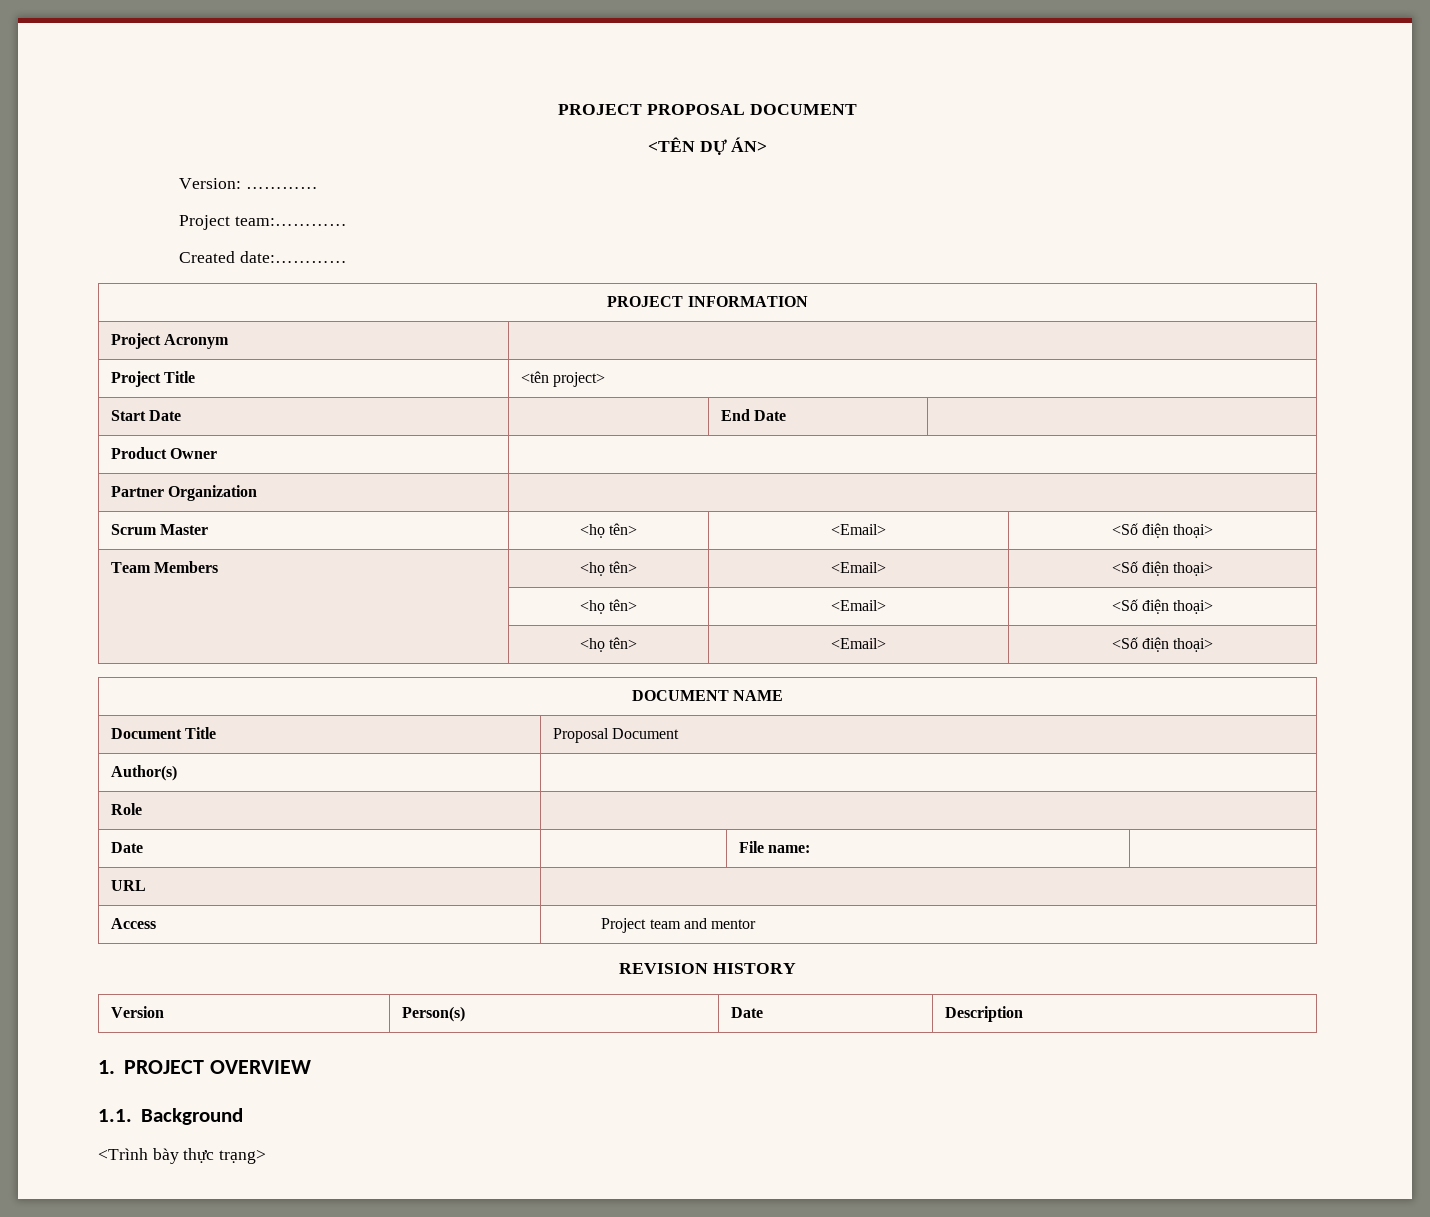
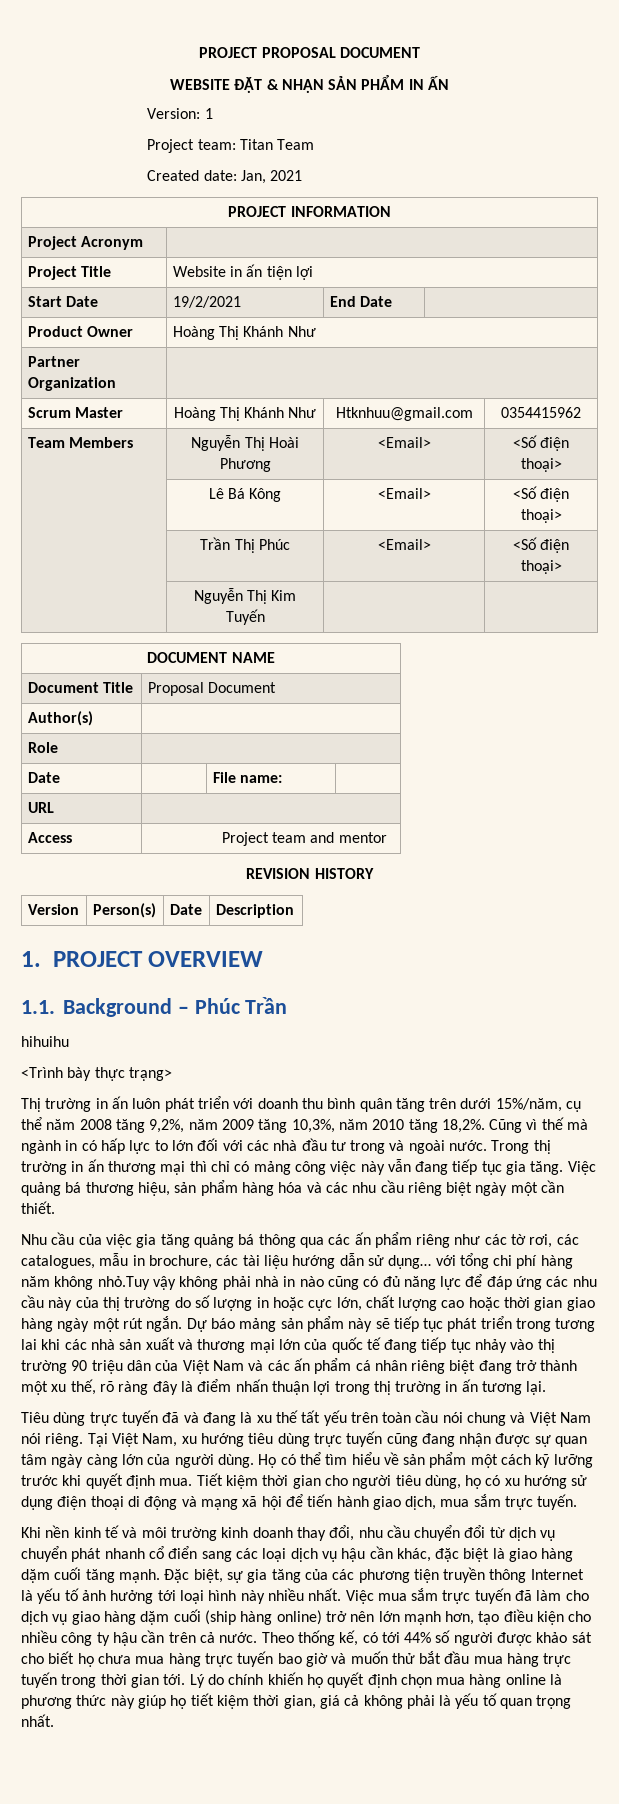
- <TÊN DỰ ÁN>
+ WEBSITE ĐẶT & NHẬN SẢN PHẨM IN ẤN
- Version: …………
- Project team:…………
- Created date:…………
+ Version: 1
+ Project team: Titan Team
+ Created date: Jan, 2021
- Project Title | <tên project>
+ Project Title | Website in ấn tiện lợi
- Start Date | | End Date |
+ Start Date | 19/2/2021 | End Date |
- Product Owner |
+ Product Owner | Hoàng Thị Khánh Như
- Scrum Master | <họ tên> | <Email> | <Số điện thoại>
- Team Members | <họ tên> | <Email> | <Số điện thoại>
- | <họ tên> | <Email> | <Số điện thoại>
- | <họ tên> | <Email> | <Số điện thoại>
+ Scrum Master | Hoàng Thị Khánh Như | Htknhuu@gmail.com | 0354415962
+ Team Members | Nguyễn Thị Hoài Phương | <Email> | <Số điện thoại>
+ | Lê Bá Kông | <Email> | <Số điện thoại>
+ | Trần Thị Phúc | <Email> | <Số điện thoại>
+ | Nguyễn Thị Kim Tuyến | |
- 1.1. Background
+ 1.1. Background – Phúc Trần
+ hihuihu
+ Thị trường in ấn luôn phát triển với doanh thu bình quân tăng trên dưới 15%/năm, cụ thể năm 2008 tăng 9,2%, năm 2009 tăng 10,3%, năm 2010 tăng 18,2%. Cũng vì thế mà ngành in có hấp lực to lớn đối với các nhà đầu tư trong và ngoài nước. Trong thị trường in ấn thương mại thì chỉ có mảng công việc này vẫn đang tiếp tục gia tăng. Việc quảng bá thương hiệu, sản phẩm hàng hóa và các nhu cầu riêng biệt ngày một cần thiết.
+ Nhu cầu của việc gia tăng quảng bá thông qua các ấn phẩm riêng như các tờ rơi, các catalogues, mẫu in brochure, các tài liệu hướng dẫn sử dụng… với tổng chi phí hàng năm không nhỏ.Tuy vậy không phải nhà in nào cũng có đủ năng lực để đáp ứng các nhu cầu này của thị trường do số lượng in hoặc cực lớn, chất lượng cao hoặc thời gian giao hàng ngày một rút ngắn. Dự báo mảng sản phẩm này sẽ tiếp tục phát triển trong tương lai khi các nhà sản xuất và thương mại lớn của quốc tế đang tiếp tục nhảy vào thị trường 90 triệu dân của Việt Nam và các ấn phẩm cá nhân riêng biệt đang trở thành một xu thế, rõ ràng đây là điểm nhấn thuận lợi trong thị trường in ấn tương lại.
+ Tiêu dùng trực tuyến đã và đang là xu thế tất yếu trên toàn cầu nói chung và Việt Nam nói riêng. Tại Việt Nam, xu hướng tiêu dùng trực tuyến cũng đang nhận được sự quan tâm ngày càng lớn của người dùng. Họ có thể tìm hiểu về sản phẩm một cách kỹ lưỡng trước khi quyết định mua. Tiết kiệm thời gian cho người tiêu dùng, họ có xu hướng sử dụng điện thoại di động và mạng xã hội để tiến hành giao dịch, mua sắm trực tuyến.
+ Khi nền kinh tế và môi trường kinh doanh thay đổi, nhu cầu chuyển đổi từ dịch vụ chuyển phát nhanh cổ điển sang các loại dịch vụ hậu cần khác, đặc biệt là giao hàng dặm cuối tăng mạnh. Đặc biệt, sự gia tăng của các phương tiện truyền thông Internet là yếu tố ảnh hưởng tới loại hình này nhiều nhất. Việc mua sắm trực tuyến đã làm cho dịch vụ giao hàng dặm cuối (ship hàng online) trở nên lớn mạnh hơn, tạo điều kiện cho nhiều công ty hậu cần trên cả nước. Theo thống kế, có tới 44% số người được khảo sát cho biết họ chưa mua hàng trực tuyến bao giờ và muốn thử bắt đầu mua hàng trực tuyến trong thời gian tới. Lý do chính khiến họ quyết định chọn mua hàng online là phương thức này giúp họ tiết kiệm thời gian, giá cả không phải là yếu tố quan trọng nhất.

